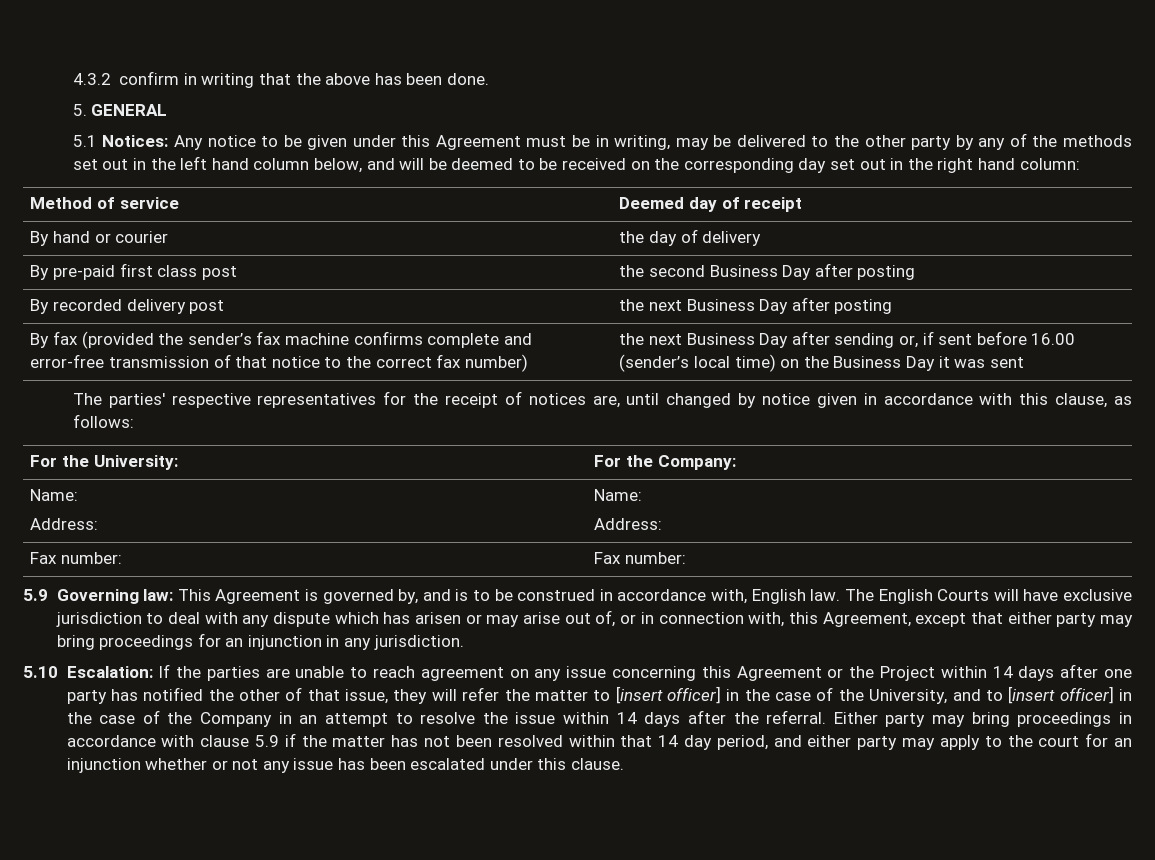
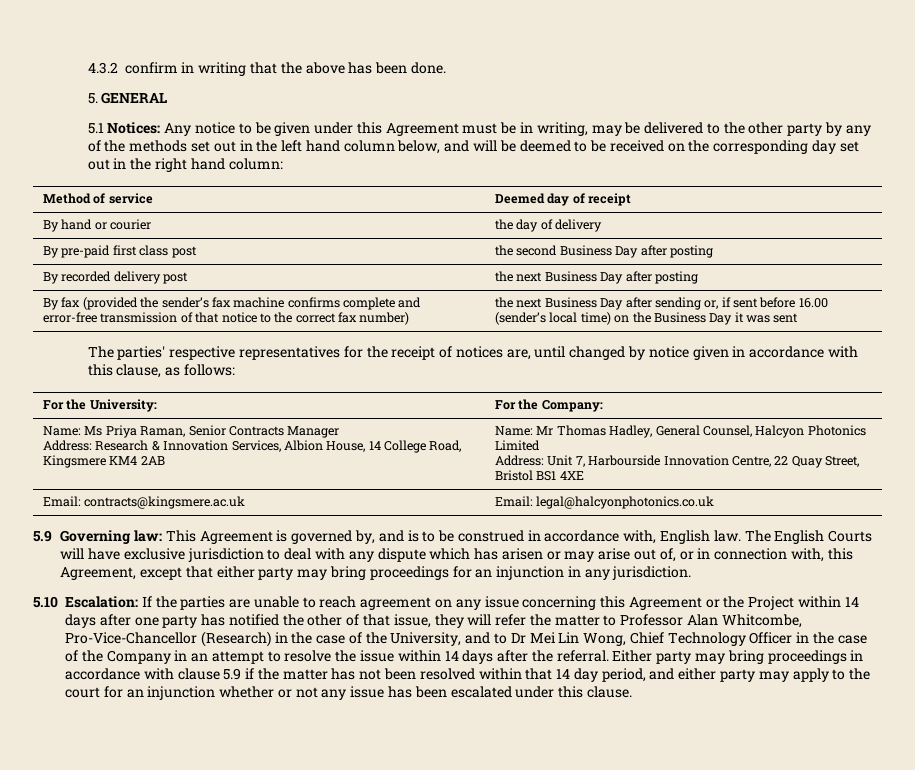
  For the University: | For the Company:
- Name:
- Address: | Name:
- Address:
- Fax number: | Fax number:
+ Name: Ms Priya Raman, Senior Contracts Manager
+ Address: Research & Innovation Services, Albion House, 14 College Road, Kingsmere KM4 2AB | Name: Mr Thomas Hadley, General Counsel, Halcyon Photonics Limited
+ Address: Unit 7, Harbourside Innovation Centre, 22 Quay Street, Bristol BS1 4XE
+ Email: contracts@kingsmere.ac.uk | Email: legal@halcyonphotonics.co.uk
- If the parties are unable to reach agreement on any issue concerning this Agreement or the Project within 14 days after one party has notified the other of that issue, they will refer the matter to [insert officer] in the case of the University, and to [insert officer] in the case of the Company in an attempt to resolve the issue within 14 days after the referral.
+ If the parties are unable to reach agreement on any issue concerning this Agreement or the Project within 14 days after one party has notified the other of that issue, they will refer the matter to Professor Alan Whitcombe, Pro-Vice-Chancellor (Research) in the case of the University, and to Dr Mei Lin Wong, Chief Technology Officer in the case of the Company in an attempt to resolve the issue within 14 days after the referral.

